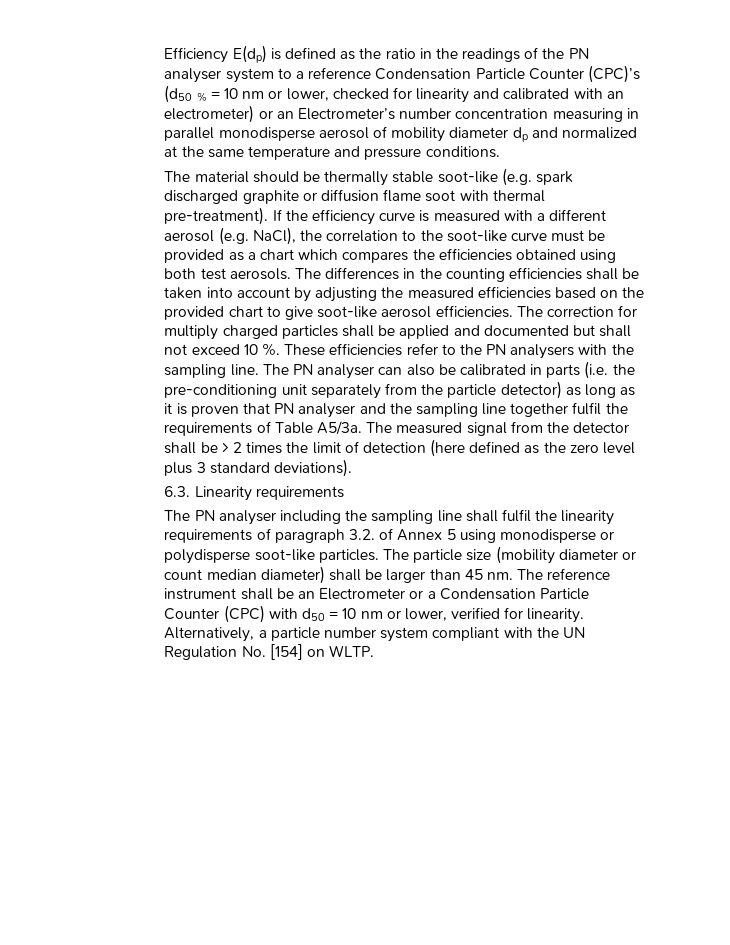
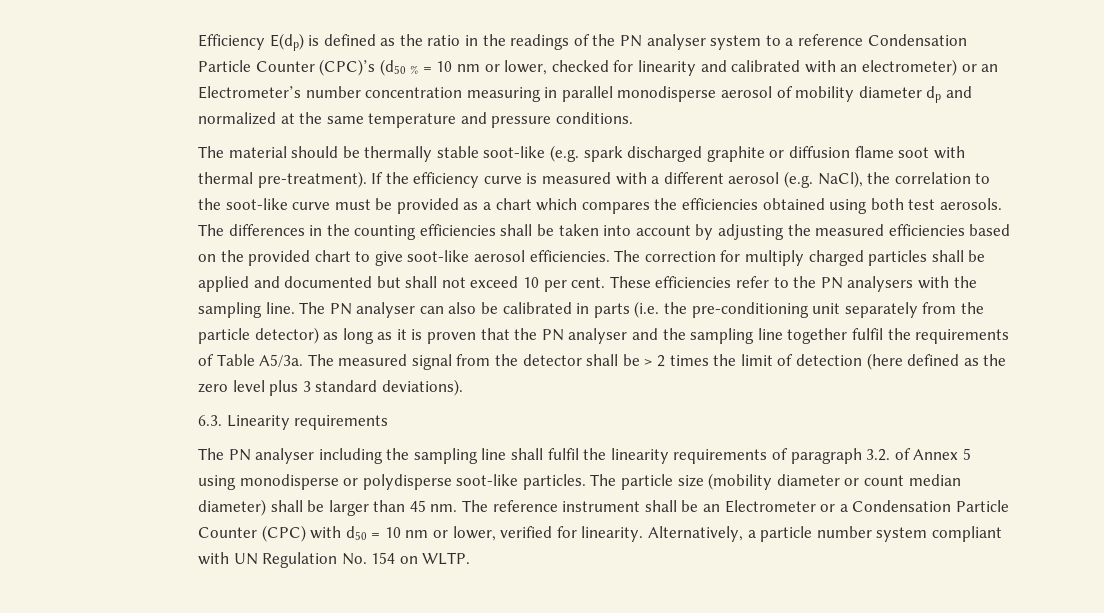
- The correction for multiply charged particles shall be applied and documented but shall not exceed 10 %.
+ The correction for multiply charged particles shall be applied and documented but shall not exceed 10 per cent.
- The PN analyser can also be calibrated in parts (i.e. the pre-conditioning unit separately from the particle detector) as long as it is proven that PN analyser and the sampling line together fulfil the requirements of Table A5/3a.
+ The PN analyser can also be calibrated in parts (i.e. the pre-conditioning unit separately from the particle detector) as long as it is proven that the PN analyser and the sampling line together fulfil the requirements of Table A5/3a.
- Alternatively, a particle number system compliant with the UN Regulation No. [154] on WLTP.
+ Alternatively, a particle number system compliant with UN Regulation No. 154 on WLTP.

